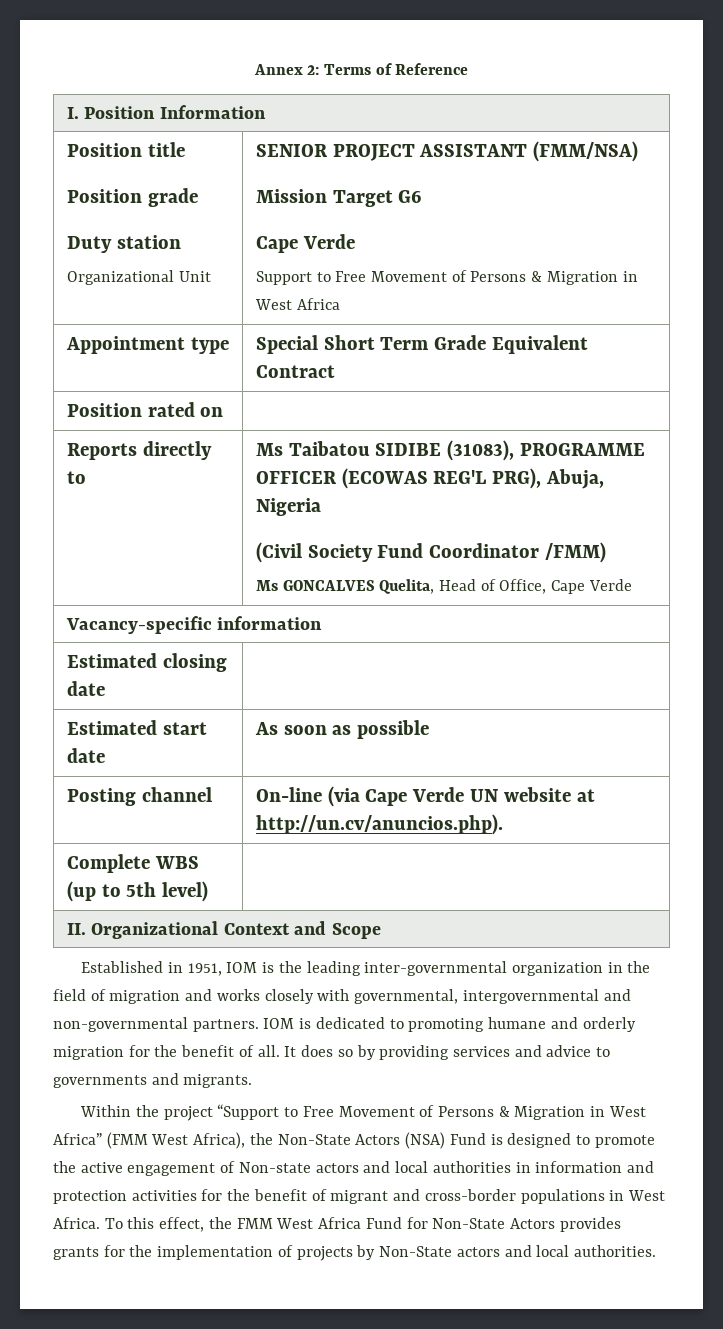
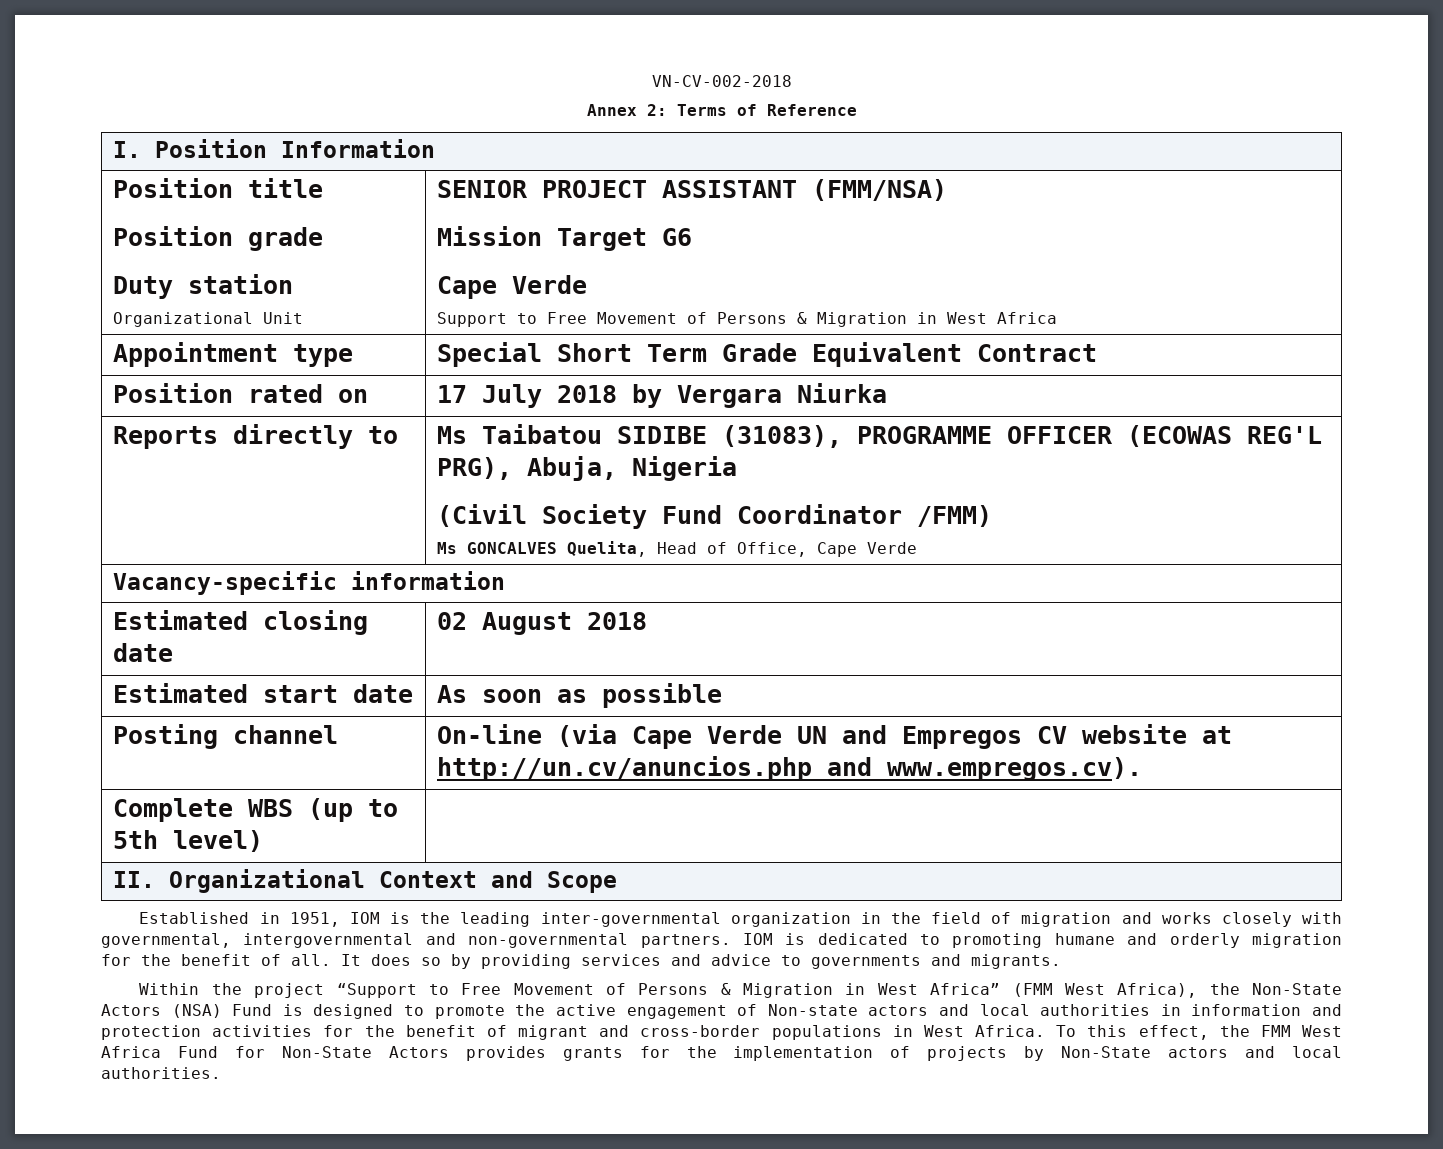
+ VN-CV-002-2018
- Position rated on |
+ Position rated on | 17 July 2018 by Vergara Niurka
- Estimated closing date |
+ Estimated closing date | 02 August 2018
- Posting channel | On-line (via Cape Verde UN website at http://un.cv/anuncios.php).
+ Posting channel | On-line (via Cape Verde UN and Empregos CV website at http://un.cv/anuncios.php and www.empregos.cv).

